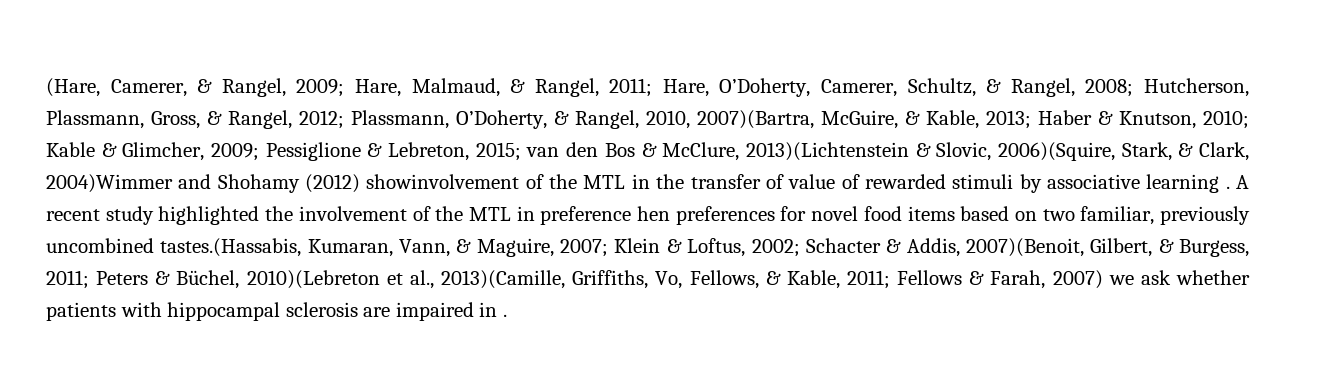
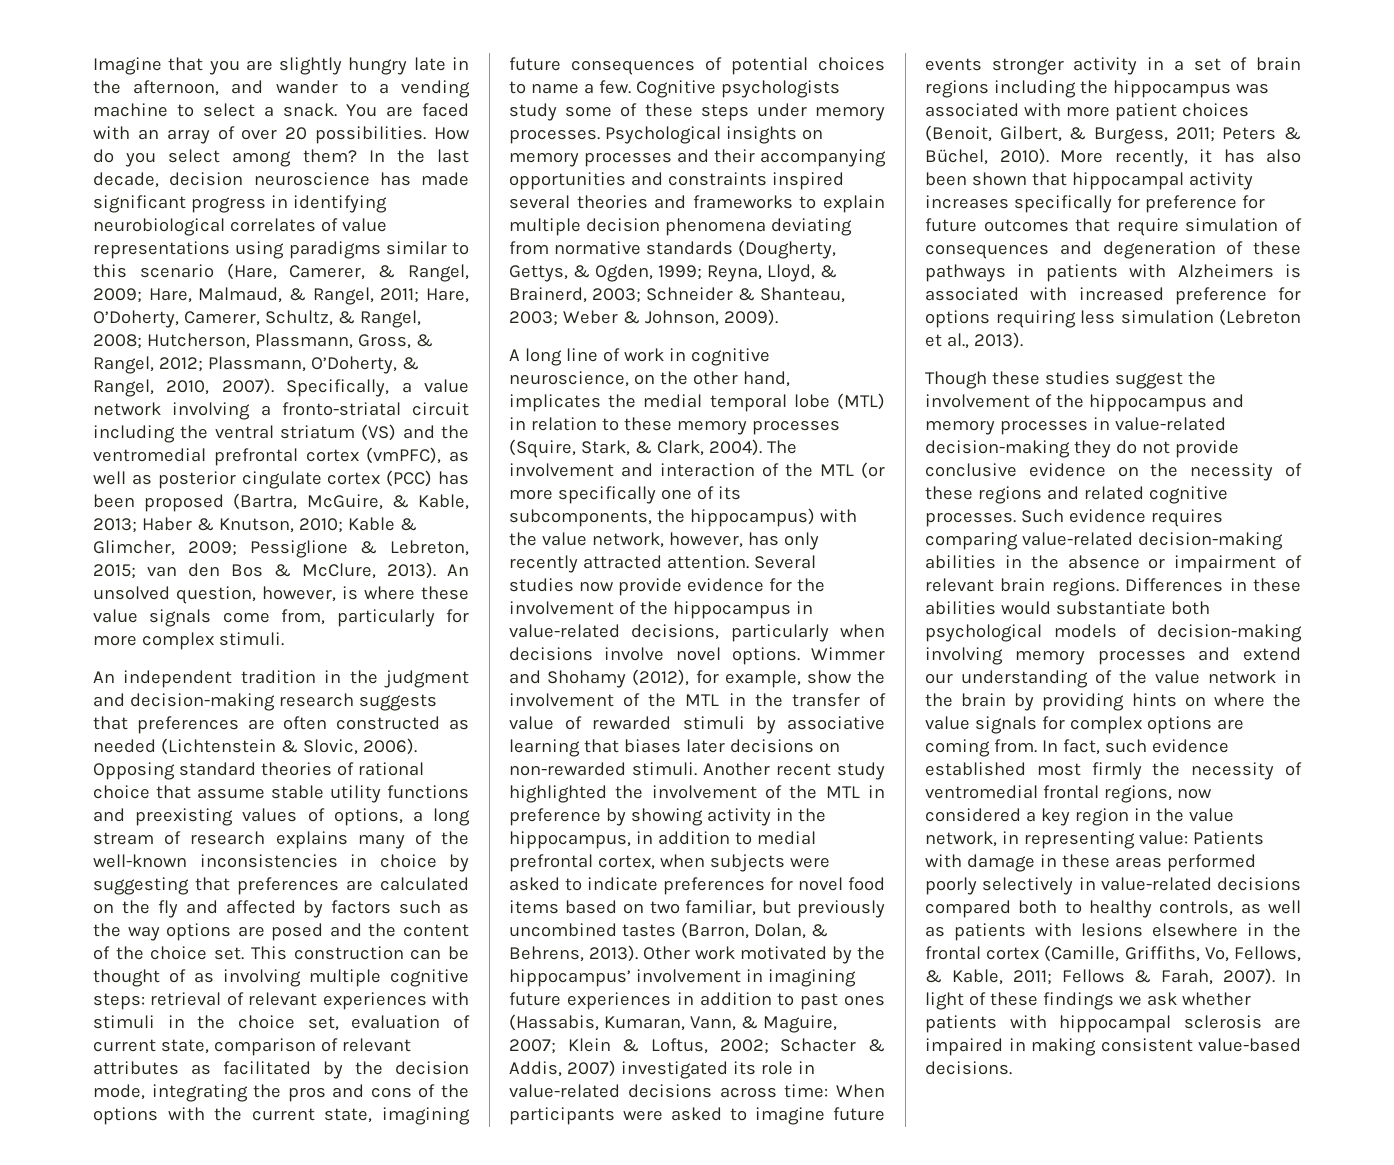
- (Hare, Camerer, & Rangel, 2009;
+ Imagine that you are slightly hungry late in the afternoon, and wander to a vending machine to select a snack. You are faced with an array of over 20 possibilities. How do you select among them? In the last decade, decision neuroscience has made significant progress in identifying neurobiological correlates of value representations using paradigms similar to this scenario (Hare, Camerer, & Rangel, 2009;
- Plassmann, O’Doherty, & Rangel, 2010, 2007)(Bartra, McGuire, & Kable, 2013;
+ Plassmann, O’Doherty, & Rangel, 2010, 2007). Specifically, a value network involving a fronto-striatal circuit including the ventral striatum (VS) and the ventromedial prefrontal cortex (vmPFC), as well as posterior cingulate cortex (PCC) has been proposed (Bartra, McGuire, & Kable, 2013;
- van den Bos & McClure, 2013)(Lichtenstein & Slovic, 2006)(Squire, Stark, & Clark, 2004)Wimmer and Shohamy (2012) showinvolvement of the MTL in the transfer of value of rewarded stimuli by associative learning . A recent study highlighted the involvement of the MTL in preference hen preferences for novel food items based on two familiar, previously uncombined tastes.(Hassabis, Kumaran, Vann, & Maguire, 2007;
+ van den Bos & McClure, 2013). An unsolved question, however, is where these value signals come from, particularly for more complex stimuli.
+ An independent tradition in the judgment and decision-making research suggests that preferences are often constructed as needed (Lichtenstein & Slovic, 2006). Opposing standard theories of rational choice that assume stable utility functions and preexisting values of options, a long stream of research explains many of the well-known inconsistencies in choice by suggesting that preferences are calculated on the fly and affected by factors such as the way options are posed and the content of the choice set. This construction can be thought of as involving multiple cognitive steps: retrieval of relevant experiences with stimuli in the choice set, evaluation of current state, comparison of relevant attributes as facilitated by the decision mode, integrating the pros and cons of the options with the current state, imagining future consequences of potential choices to name a few. Cognitive psychologists study some of these steps under memory processes. Psychological insights on memory processes and their accompanying opportunities and constraints inspired several theories and frameworks to explain multiple decision phenomena deviating from normative standards (Dougherty, Gettys, & Ogden, 1999; Reyna, Lloyd, & Brainerd, 2003; Schneider & Shanteau, 2003; Weber & Johnson, 2009).
+ A long line of work in cognitive neuroscience, on the other hand, implicates the medial temporal lobe (MTL) in relation to these memory processes (Squire, Stark, & Clark, 2004). The involvement and interaction of the MTL (or more specifically one of its subcomponents, the hippocampus) with the value network, however, has only recently attracted attention. Several studies now provide evidence for the involvement of the hippocampus in value-related decisions, particularly when decisions involve novel options. Wimmer and Shohamy (2012), for example, show the involvement of the MTL in the transfer of value of rewarded stimuli by associative learning that biases later decisions on non-rewarded stimuli. Another recent study highlighted the involvement of the MTL in preference by showing activity in the hippocampus, in addition to medial prefrontal cortex, when subjects were asked to indicate preferences for novel food items based on two familiar, but previously uncombined tastes (Barron, Dolan, & Behrens, 2013). Other work motivated by the hippocampus’ involvement in imagining future experiences in addition to past ones (Hassabis, Kumaran, Vann, & Maguire, 2007;
- Schacter & Addis, 2007)(Benoit, Gilbert, & Burgess, 2011;
+ Schacter & Addis, 2007) investigated its role in value-related decisions across time: When participants were asked to imagine future events stronger activity in a set of brain regions including the hippocampus was associated with more patient choices (Benoit, Gilbert, & Burgess, 2011;
- Peters & Büchel, 2010)(Lebreton et al., 2013)(Camille, Griffiths, Vo, Fellows, & Kable, 2011;
+ Peters & Büchel, 2010). More recently, it has also been shown that hippocampal activity increases specifically for preference for future outcomes that require simulation of consequences and degeneration of these pathways in patients with Alzheimers is associated with increased preference for options requiring less simulation (Lebreton et al., 2013).
+ Though these studies suggest the involvement of the hippocampus and memory processes in value-related decision-making they do not provide conclusive evidence on the necessity of these regions and related cognitive processes. Such evidence requires comparing value-related decision-making abilities in the absence or impairment of relevant brain regions. Differences in these abilities would substantiate both psychological models of decision-making involving memory processes and extend our understanding of the value network in the brain by providing hints on where the value signals for complex options are coming from. In fact, such evidence established most firmly the necessity of ventromedial frontal regions, now considered a key region in the value network, in representing value: Patients with damage in these areas performed poorly selectively in value-related decisions compared both to healthy controls, as well as patients with lesions elsewhere in the frontal cortex (Camille, Griffiths, Vo, Fellows, & Kable, 2011;
- Fellows & Farah, 2007) we ask whether patients with hippocampal sclerosis are impaired in .
+ Fellows & Farah, 2007). In light of these findings we ask whether patients with hippocampal sclerosis are impaired in making consistent value-based decisions.

